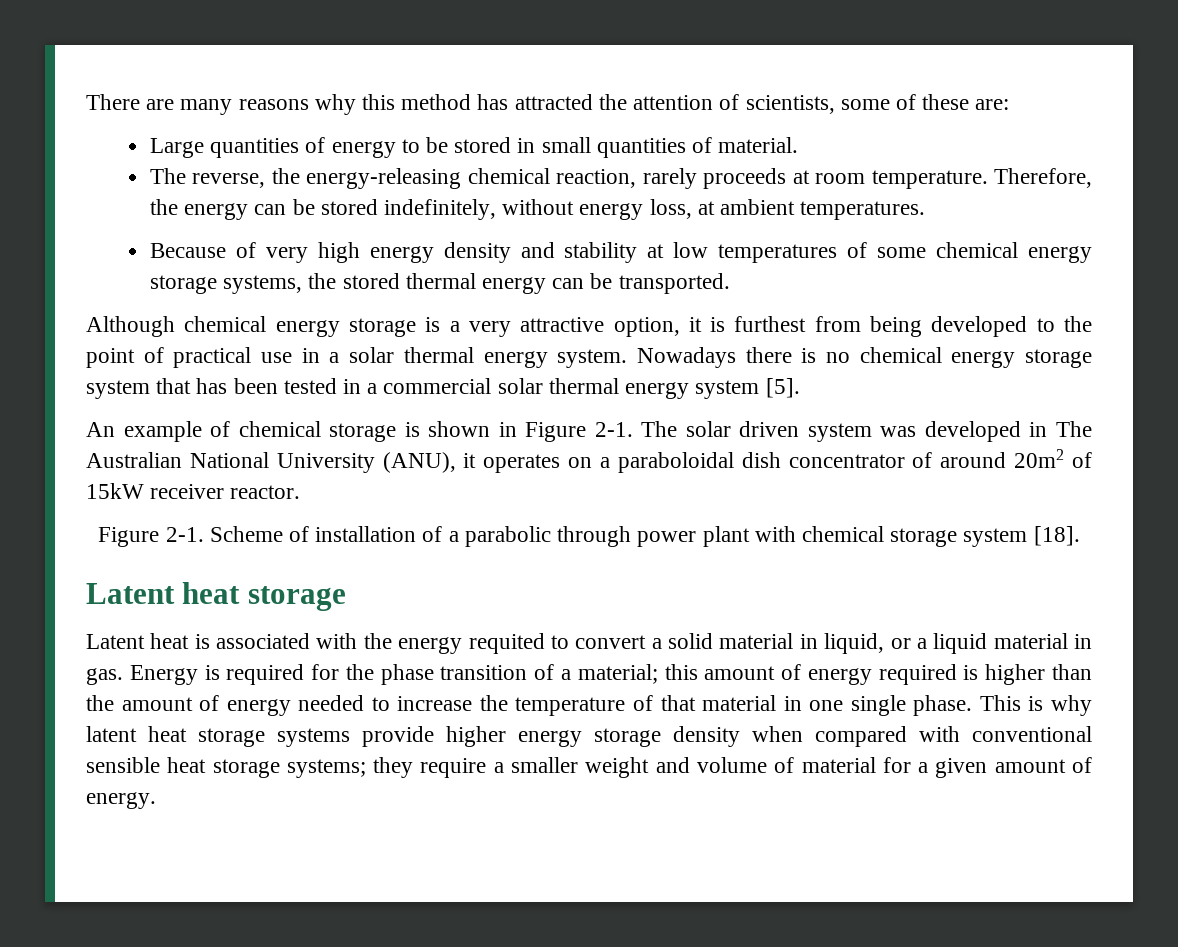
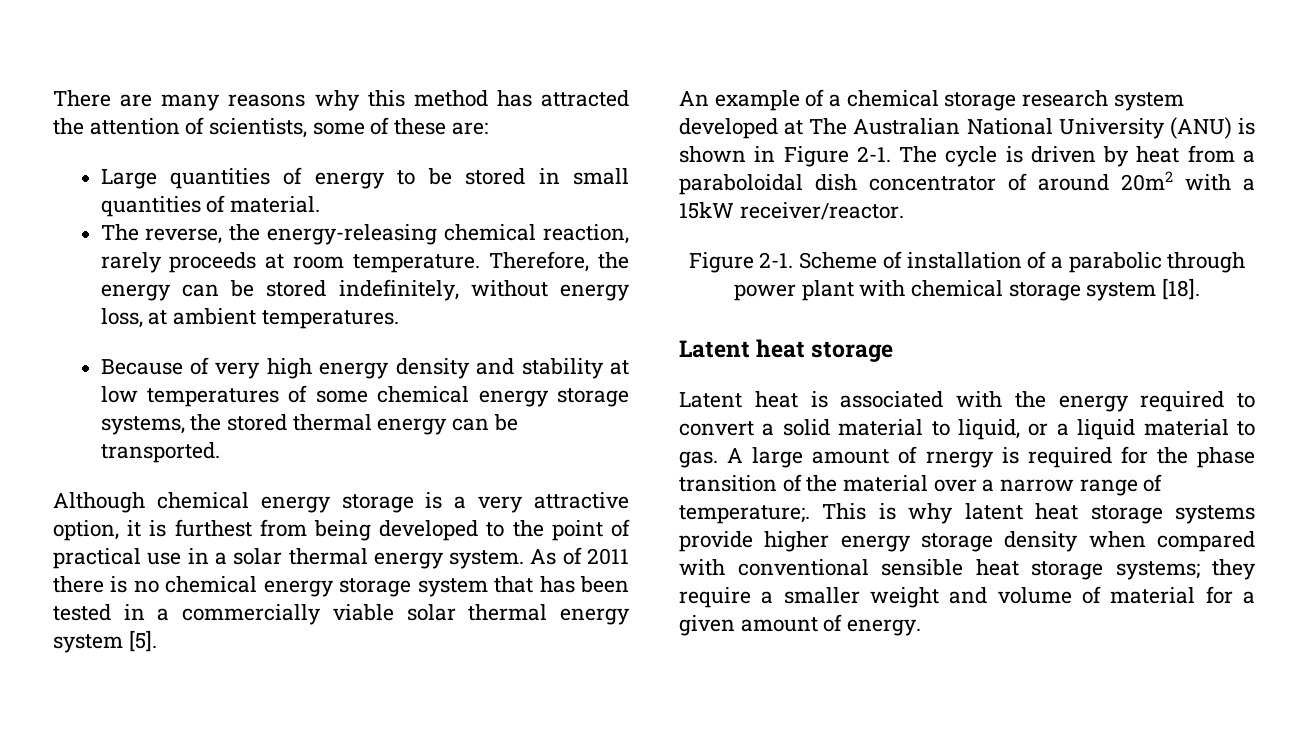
- Nowadays there is no chemical energy storage system that has been tested in a commercial solar thermal energy system [5].
+ As of 2011 there is no chemical energy storage system that has been tested in a commercially viable solar thermal energy system [5].
- An example of chemical storage is shown in Figure 2-1.
+ An example of a chemical storage research system developed at The Australian National University (ANU) is shown in Figure 2-1.
- The solar driven system was developed in The Australian National University (ANU), it operates on a paraboloidal dish concentrator of around 20m2 of 15kW receiver reactor.
+ The cycle is driven by heat from a paraboloidal dish concentrator of around 20m2 with a 15kW receiver/reactor.
- Latent heat is associated with the energy requited to convert a solid material in liquid, or a liquid material in gas. Energy is required for the phase transition of a material; this amount of energy required is higher than the amount of energy needed to increase the temperature of that material in one single phase.
+ Latent heat is associated with the energy required to convert a solid material to liquid, or a liquid material to gas. A large amount of rnergy is required for the phase transition of the material over a narrow range of temperature;.

